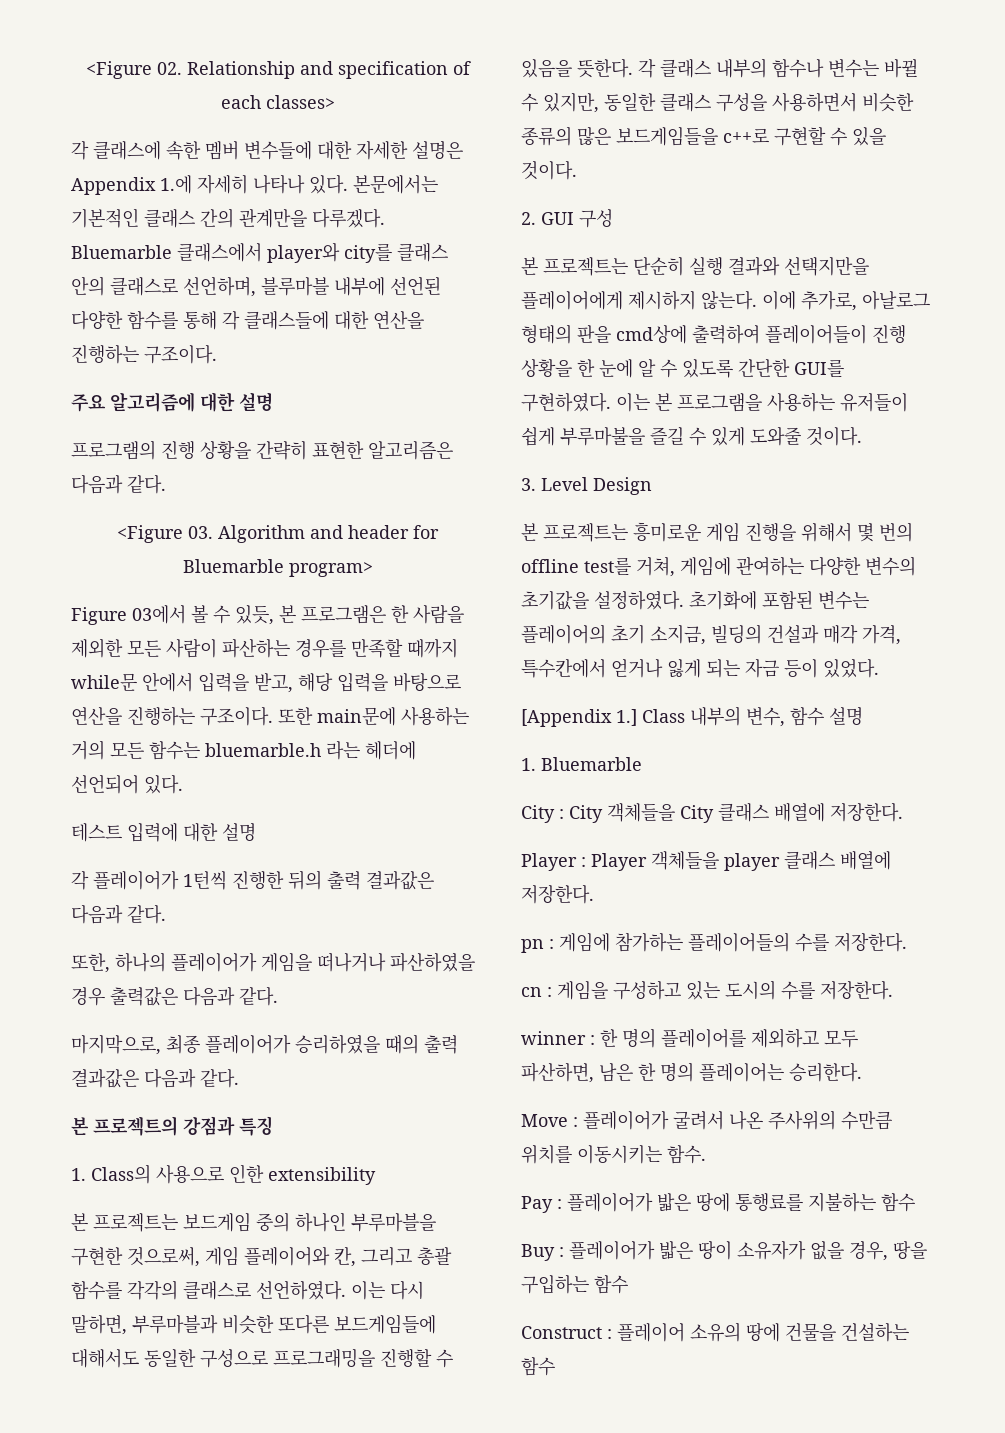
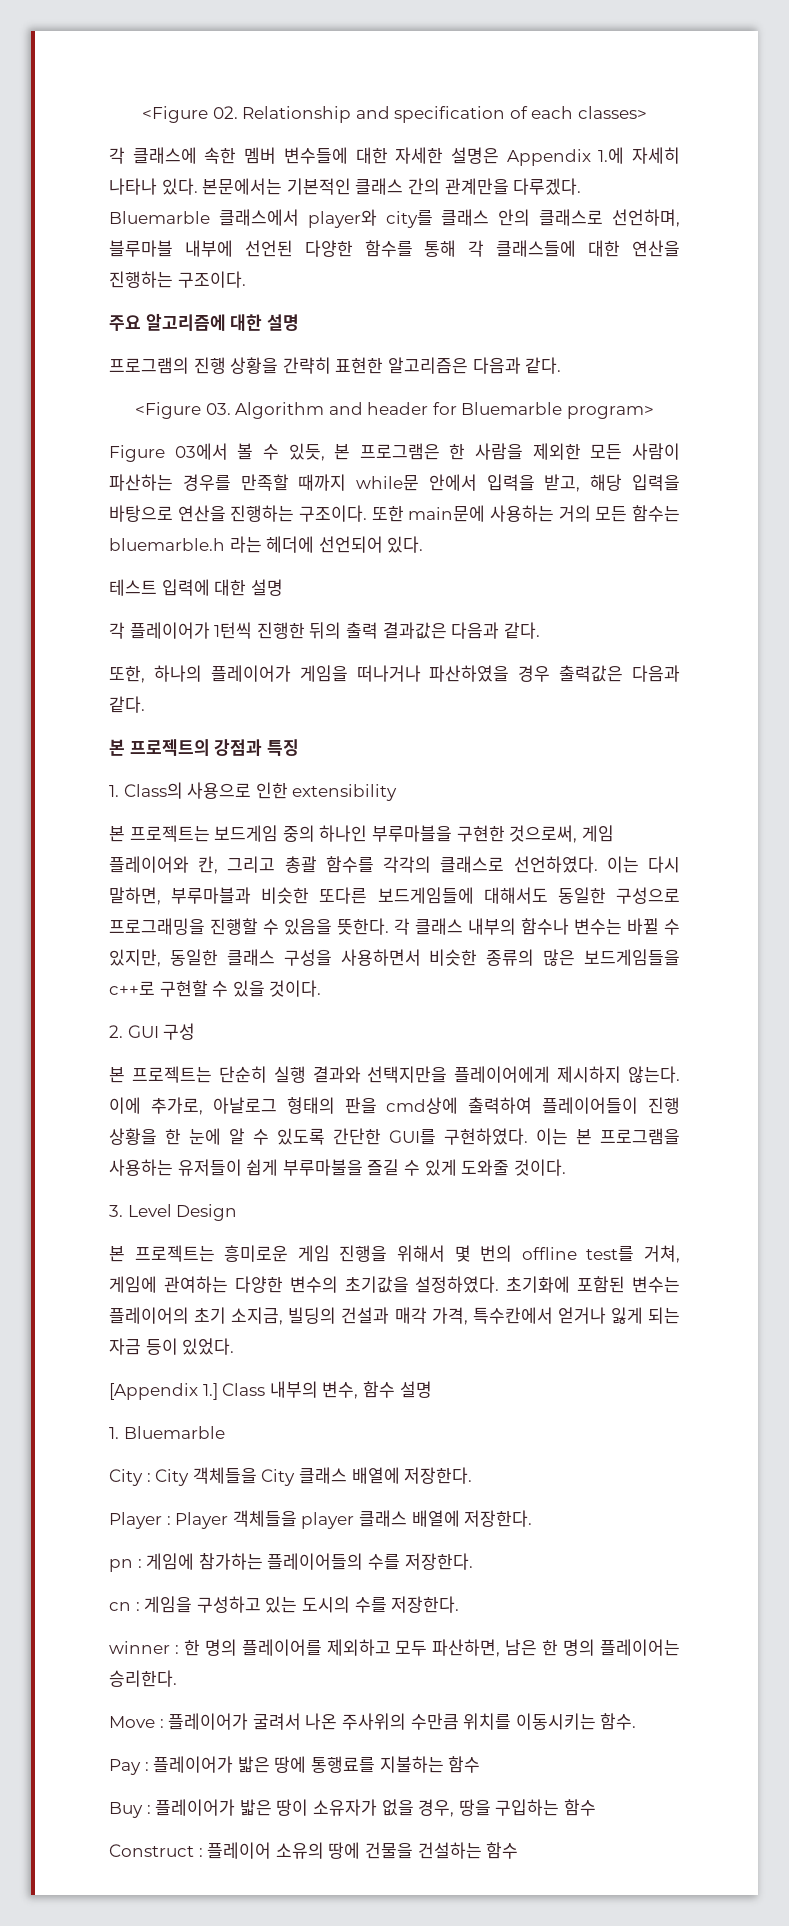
- 마지막으로, 최종 플레이어가 승리하였을 때의 출력 결과값은 다음과 같다.

